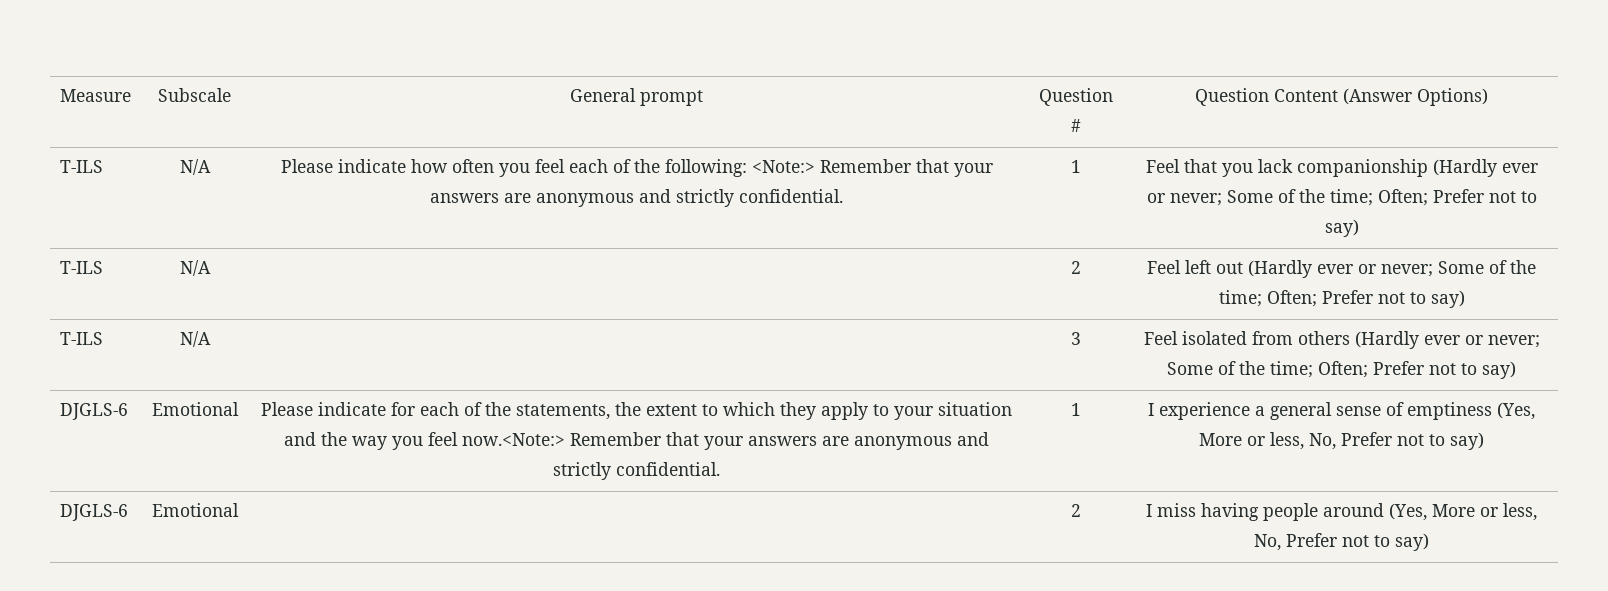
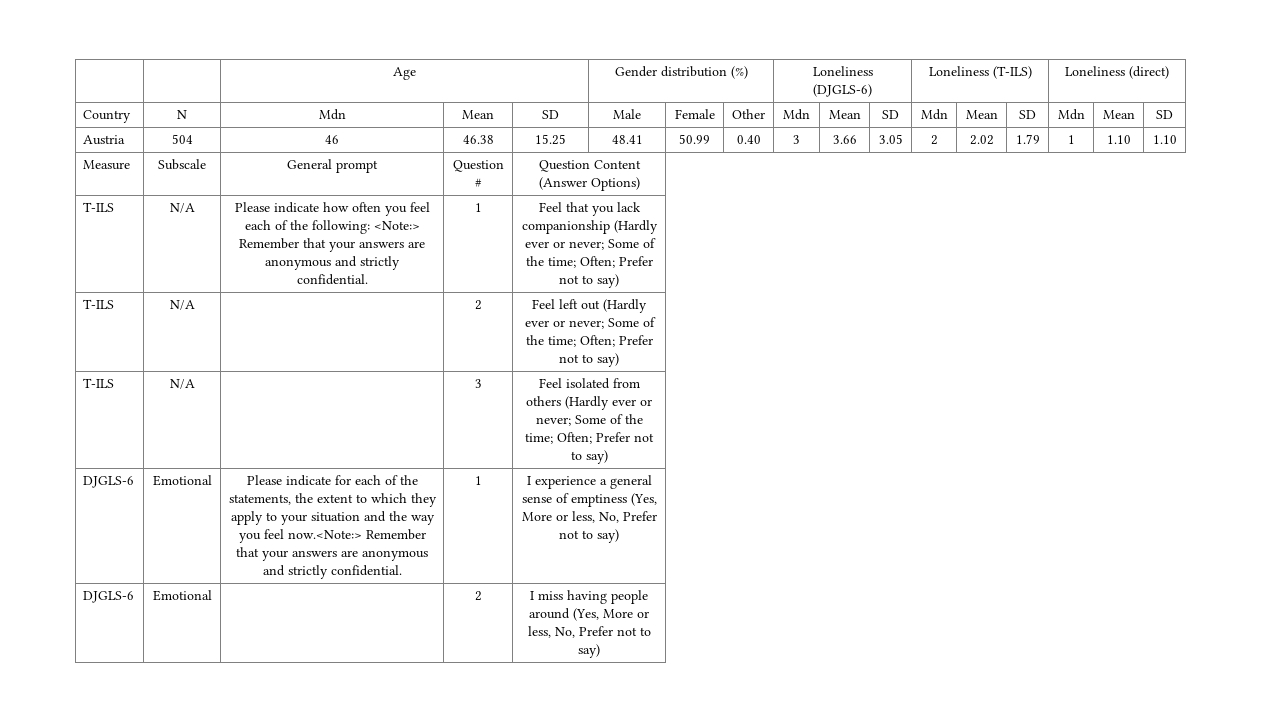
+ | | Age | Gender distribution (%) | Loneliness (DJGLS-6) | Loneliness (T-ILS) | Loneliness (direct)
+ Country | N | Mdn | Mean | SD | Male | Female | Other | Mdn | Mean | SD | Mdn | Mean | SD | Mdn | Mean | SD
+ Austria | 504 | 46 | 46.38 | 15.25 | 48.41 | 50.99 | 0.40 | 3 | 3.66 | 3.05 | 2 | 2.02 | 1.79 | 1 | 1.10 | 1.10

